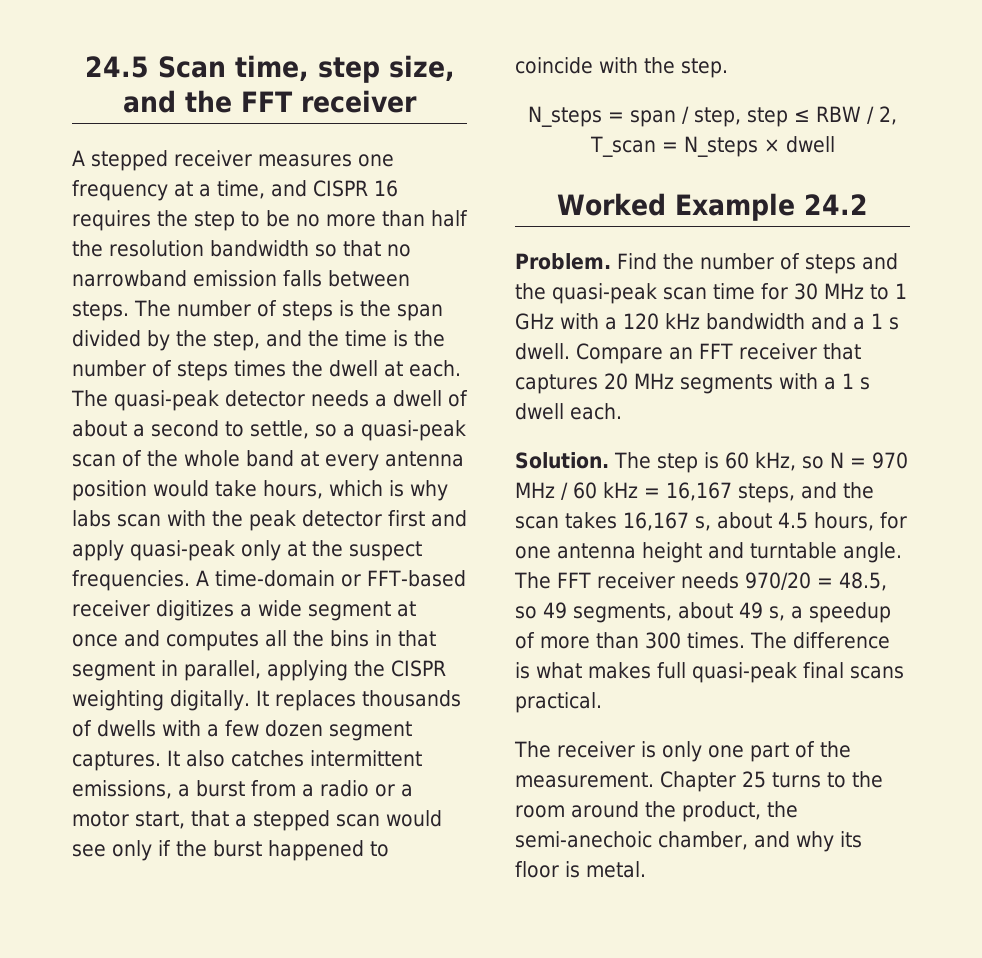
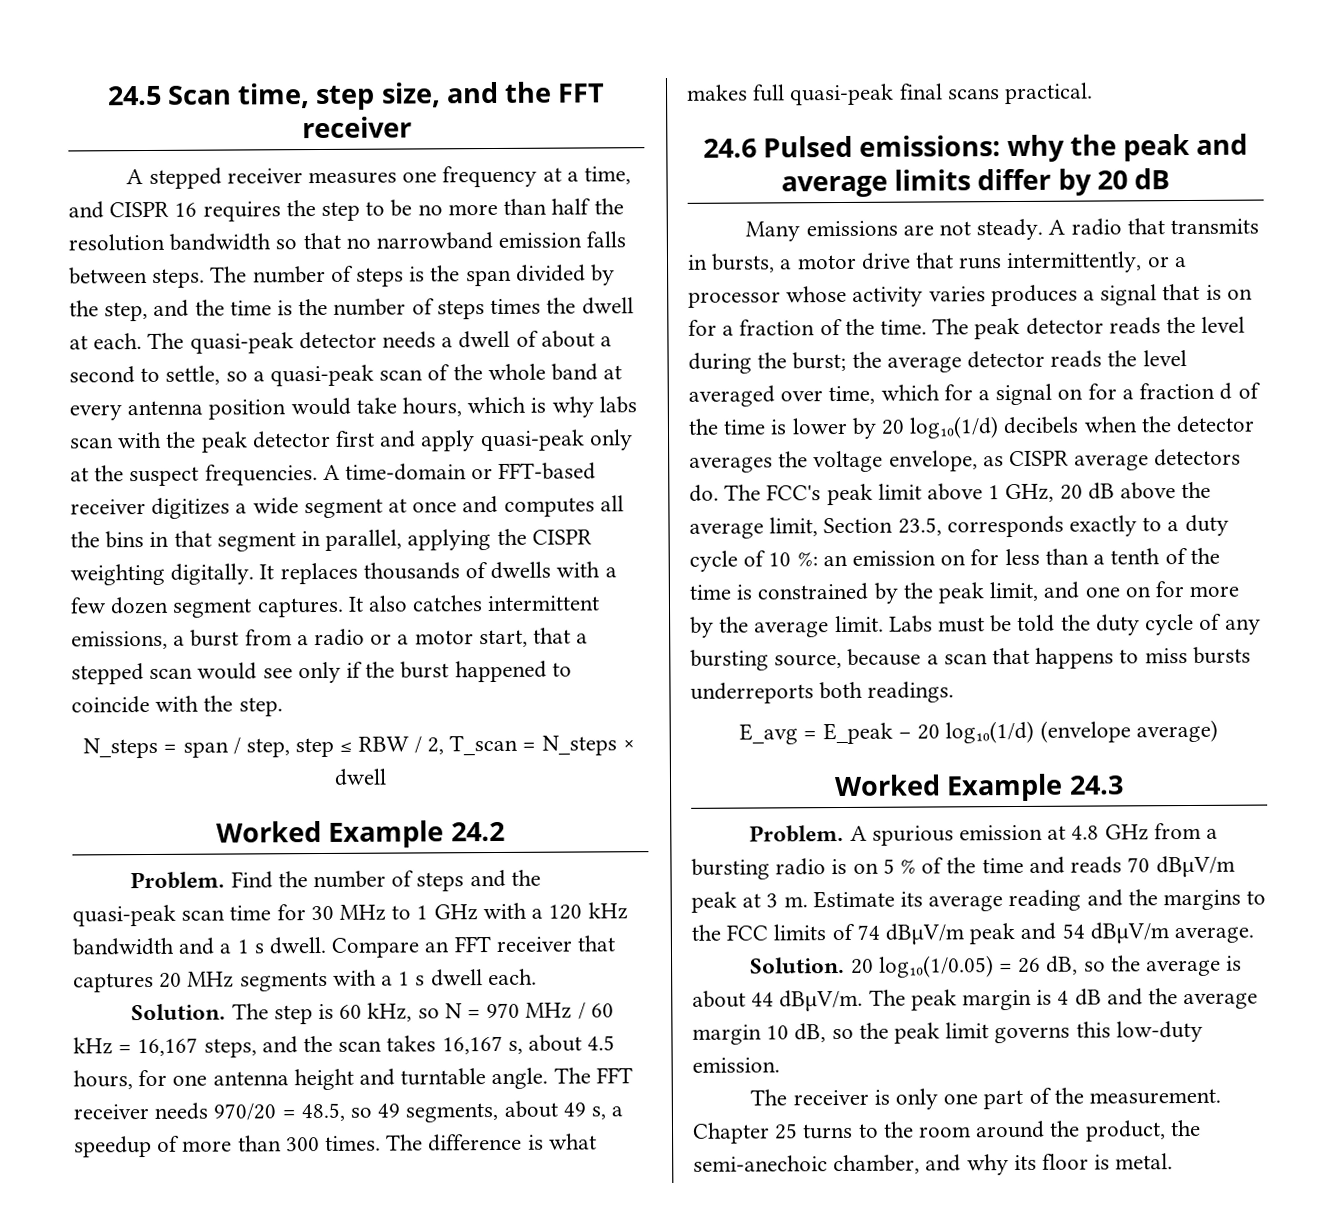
+ 24.6 Pulsed emissions: why the peak and average limits differ by 20 dB
+ Many emissions are not steady. A radio that transmits in bursts, a motor drive that runs intermittently, or a processor whose activity varies produces a signal that is on for a fraction of the time. The peak detector reads the level during the burst; the average detector reads the level averaged over time, which for a signal on for a fraction d of the time is lower by 20 log₁₀(1/d) decibels when the detector averages the voltage envelope, as CISPR average detectors do. The FCC's peak limit above 1 GHz, 20 dB above the average limit, Section 23.5, corresponds exactly to a duty cycle of 10 %: an emission on for less than a tenth of the time is constrained by the peak limit, and one on for more by the average limit. Labs must be told the duty cycle of any bursting source, because a scan that happens to miss bursts underreports both readings.
+ E_avg = E_peak − 20 log₁₀(1/d) (envelope average)
+ Worked Example 24.3
+ Problem. A spurious emission at 4.8 GHz from a bursting radio is on 5 % of the time and reads 70 dBµV/m peak at 3 m. Estimate its average reading and the margins to the FCC limits of 74 dBµV/m peak and 54 dBµV/m average.
+ Solution. 20 log₁₀(1/0.05) = 26 dB, so the average is about 44 dBµV/m. The peak margin is 4 dB and the average margin 10 dB, so the peak limit governs this low-duty emission.

